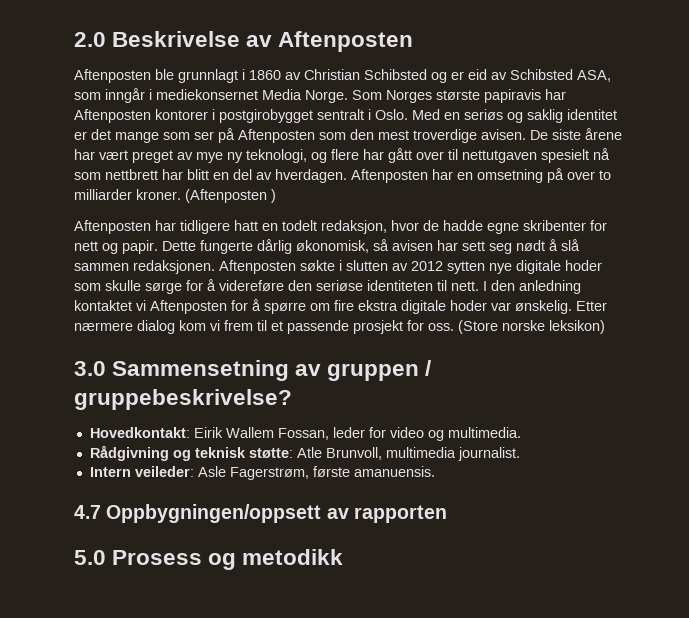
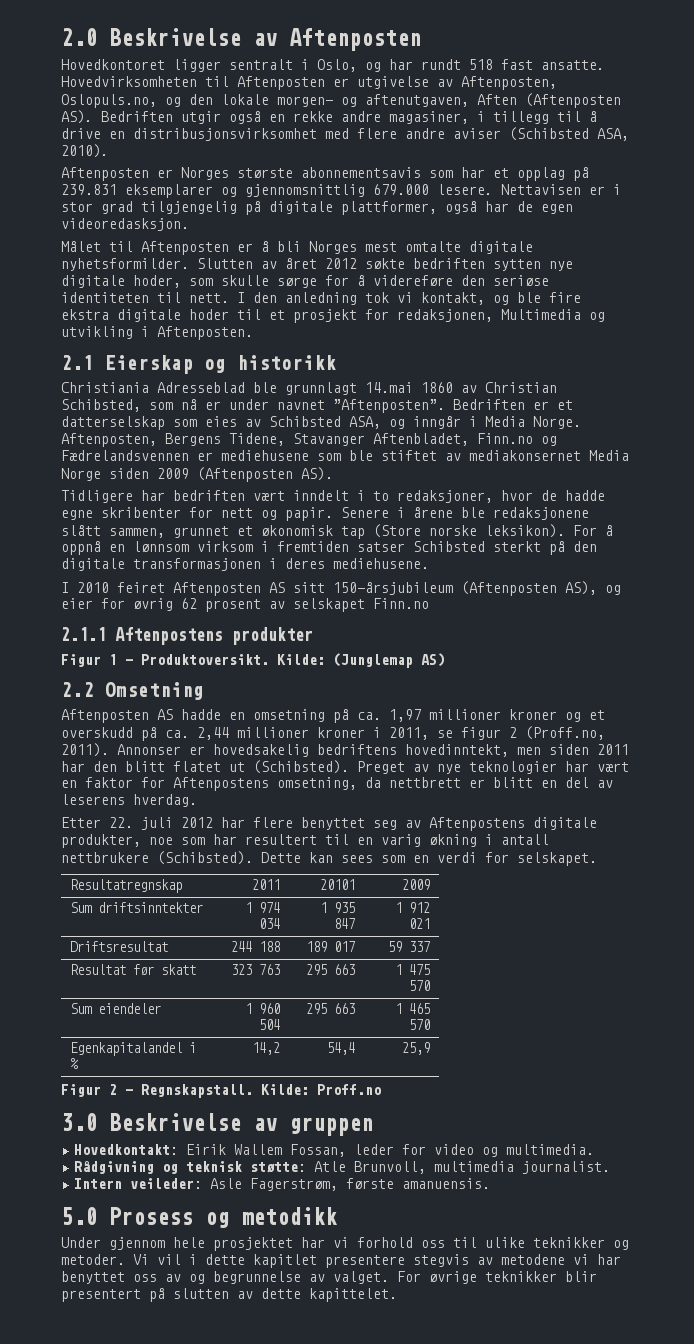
- Aftenposten ble grunnlagt i 1860 av Christian Schibsted og er eid av Schibsted ASA, som inngår i mediekonsernet Media Norge. Som Norges største papiravis har Aftenposten kontorer i postgirobygget sentralt i Oslo. Med en seriøs og saklig identitet er det mange som ser på Aftenposten som den mest troverdige avisen. De siste årene har vært preget av mye ny teknologi, og flere har gått over til nettutgaven spesielt nå som nettbrett har blitt en del av hverdagen. Aftenposten har en omsetning på over to milliarder kroner. (Aftenposten )
- Aftenposten har tidligere hatt en todelt redaksjon, hvor de hadde egne skribenter for nett og papir. Dette fungerte dårlig økonomisk, så avisen har sett seg nødt å slå sammen redaksjonen. Aftenposten søkte i slutten av 2012 sytten nye digitale hoder som skulle sørge for å videreføre den seriøse identiteten til nett.
+ Hovedkontoret ligger sentralt i Oslo, og har rundt 518 fast ansatte. Hovedvirksomheten til Aftenposten er utgivelse av Aftenposten, Oslopuls.no, og den lokale morgen- og aftenutgaven, Aften (Aftenposten AS). Bedriften utgir også en rekke andre magasiner, i tillegg til å drive en distribusjonsvirksomhet med flere andre aviser (Schibsted ASA, 2010).
+ Aftenposten er Norges største abonnementsavis som har et opplag på 239.831 eksemplarer og gjennomsnittlig 679.000 lesere. Nettavisen er i stor grad tilgjengelig på digitale plattformer, også har de egen videoredasksjon.
+ Målet til Aftenposten er å bli Norges mest omtalte digitale nyhetsformilder. Slutten av året 2012 søkte bedriften sytten nye digitale hoder, som skulle sørge for å videreføre den seriøse identiteten til nett.
- I den anledning kontaktet vi Aftenposten for å spørre om fire ekstra digitale hoder var ønskelig. Etter nærmere dialog kom vi frem til et passende prosjekt for oss. (Store norske leksikon)
+ I den anledning tok vi kontakt, og ble fire ekstra digitale hoder til et prosjekt for redaksjonen, Multimedia og utvikling i Aftenposten.
+ 2.1 Eierskap og historikk
+ Christiania Adresseblad ble grunnlagt 14.mai 1860 av Christian Schibsted, som nå er under navnet ”Aftenposten”. Bedriften er et datterselskap som eies av Schibsted ASA, og inngår i Media Norge. Aftenposten, Bergens Tidene, Stavanger Aftenbladet, Finn.no og Fædrelandsvennen er mediehusene som ble stiftet av mediakonsernet Media Norge siden 2009 (Aftenposten AS).
+ Tidligere har bedriften vært inndelt i to redaksjoner, hvor de hadde egne skribenter for nett og papir. Senere i årene ble redaksjonene slått sammen, grunnet et økonomisk tap (Store norske leksikon). For å oppnå en lønnsom virksom i fremtiden satser Schibsted sterkt på den digitale transformasjonen i deres mediehusene.
+ I 2010 feiret Aftenposten AS sitt 150-årsjubileum (Aftenposten AS), og eier for øvrig 62 prosent av selskapet Finn.no
+ 2.1.1 Aftenpostens produkter
+ Figur 1 – Produktoversikt. Kilde: (Junglemap AS)
+ 2.2 Omsetning
+ Aftenposten AS hadde en omsetning på ca. 1,97 millioner kroner og et overskudd på ca. 2,44 millioner kroner i 2011, se figur 2 (Proff.no, 2011). Annonser er hovedsakelig bedriftens hovedinntekt, men siden 2011 har den blitt flatet ut (Schibsted). Preget av nye teknologier har vært en faktor for Aftenpostens omsetning, da nettbrett er blitt en del av leserens hverdag.
+ Etter 22. juli 2012 har flere benyttet seg av Aftenpostens digitale produkter, noe som har resultert til en varig økning i antall nettbrukere (Schibsted). Dette kan sees som en verdi for selskapet.
+ Resultatregnskap | 2011 | 20101 | 2009
+ Sum driftsinntekter | 1 974 034 | 1 935 847 | 1 912 021
+ Driftsresultat | 244 188 | 189 017 | 59 337
+ Resultat før skatt | 323 763 | 295 663 | 1 475 570
+ Sum eiendeler | 1 960 504 | 295 663 | 1 465 570
+ Egenkapitalandel i % | 14,2 | 54,4 | 25,9
+ Figur 2 - Regnskapstall. Kilde: Proff.no
- 3.0 Sammensetning av gruppen / gruppebeskrivelse?
+ 3.0 Beskrivelse av gruppen
- 4.7 Oppbygningen/oppsett av rapporten
+ Under gjennom hele prosjektet har vi forhold oss til ulike teknikker og metoder. Vi vil i dette kapitlet presentere stegvis av metodene vi har benyttet oss av og begrunnelse av valget. For øvrige teknikker blir presentert på slutten av dette kapittelet.

